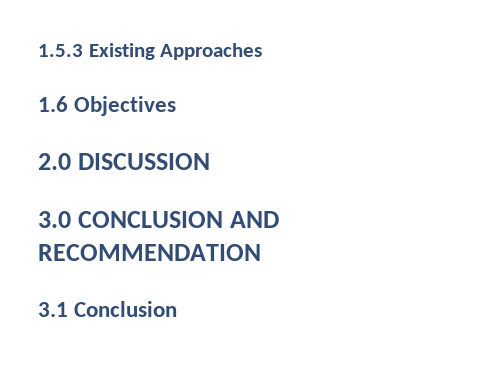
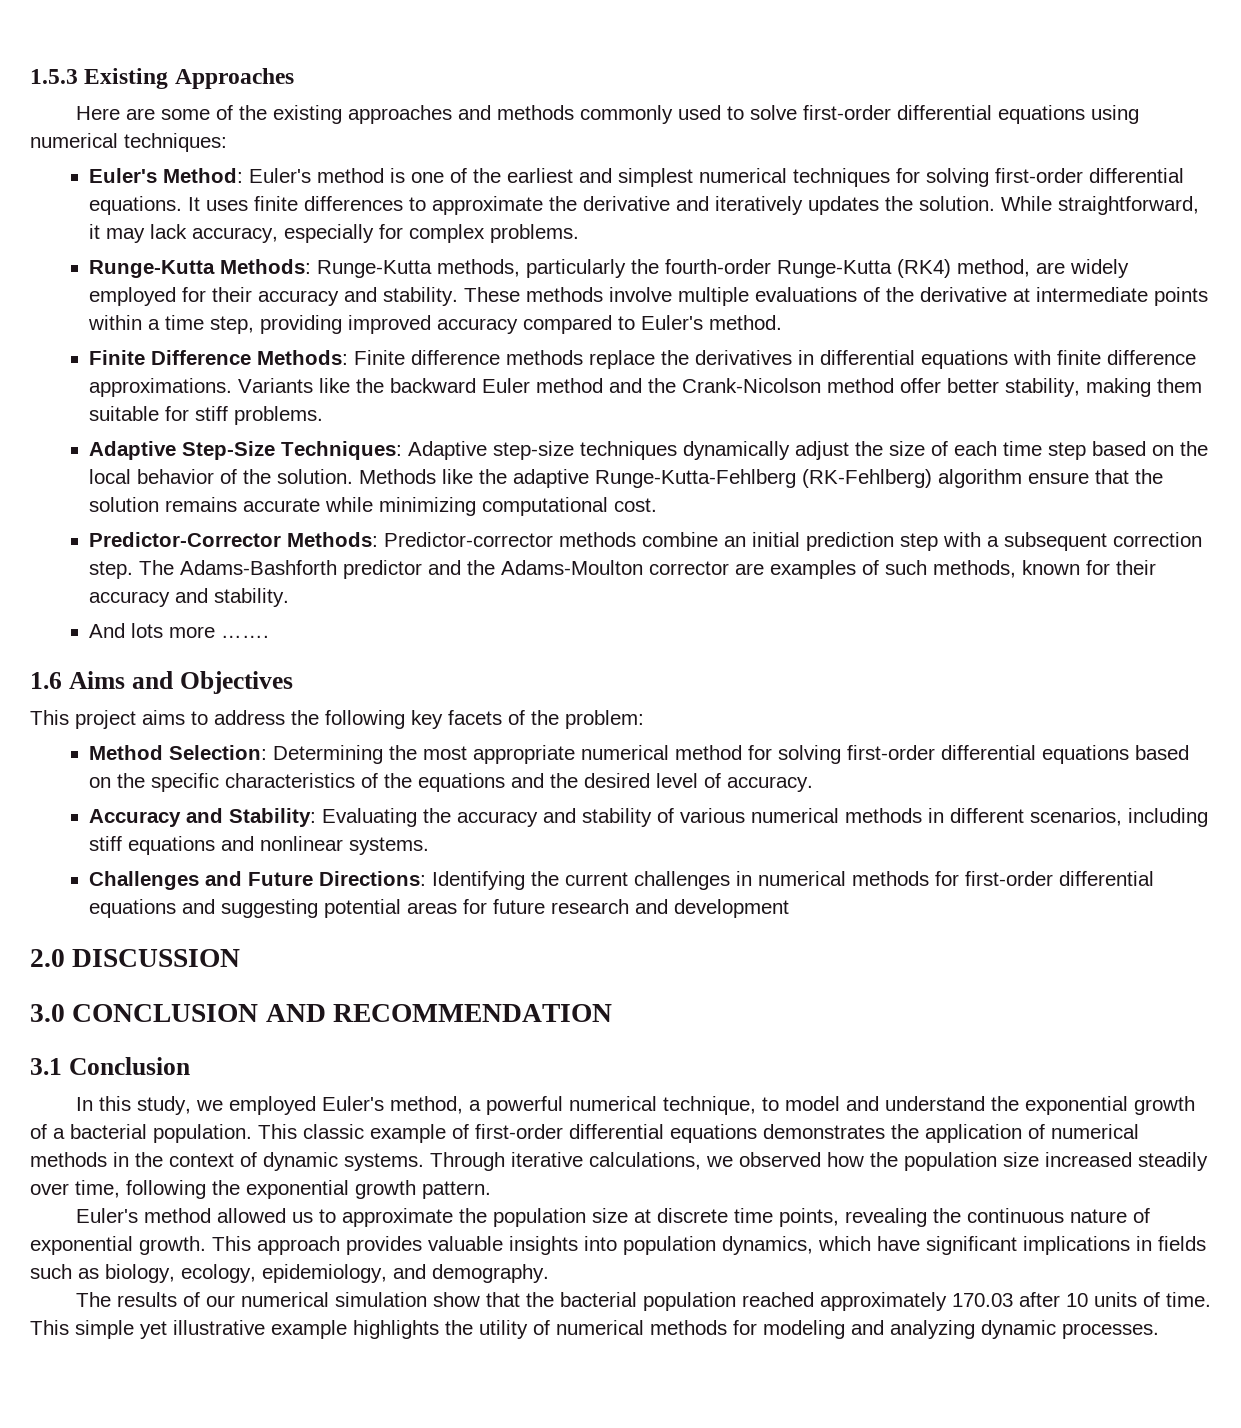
+ Here are some of the existing approaches and methods commonly used to solve first-order differential equations using numerical techniques:
+ Euler's Method: Euler's method is one of the earliest and simplest numerical techniques for solving first-order differential equations. It uses finite differences to approximate the derivative and iteratively updates the solution. While straightforward, it may lack accuracy, especially for complex problems.
+ Runge-Kutta Methods: Runge-Kutta methods, particularly the fourth-order Runge-Kutta (RK4) method, are widely employed for their accuracy and stability. These methods involve multiple evaluations of the derivative at intermediate points within a time step, providing improved accuracy compared to Euler's method.
+ Finite Difference Methods: Finite difference methods replace the derivatives in differential equations with finite difference approximations. Variants like the backward Euler method and the Crank-Nicolson method offer better stability, making them suitable for stiff problems.
+ Adaptive Step-Size Techniques: Adaptive step-size techniques dynamically adjust the size of each time step based on the local behavior of the solution. Methods like the adaptive Runge-Kutta-Fehlberg (RK-Fehlberg) algorithm ensure that the solution remains accurate while minimizing computational cost.
+ Predictor-Corrector Methods: Predictor-corrector methods combine an initial prediction step with a subsequent correction step. The Adams-Bashforth predictor and the Adams-Moulton corrector are examples of such methods, known for their accuracy and stability.
+ And lots more …….
- 1.6 Objectives
+ 1.6 Aims and Objectives
+ This project aims to address the following key facets of the problem:
+ Method Selection: Determining the most appropriate numerical method for solving first-order differential equations based on the specific characteristics of the equations and the desired level of accuracy.
+ Accuracy and Stability: Evaluating the accuracy and stability of various numerical methods in different scenarios, including stiff equations and nonlinear systems.
+ Challenges and Future Directions: Identifying the current challenges in numerical methods for first-order differential equations and suggesting potential areas for future research and development
+ In this study, we employed Euler's method, a powerful numerical technique, to model and understand the exponential growth of a bacterial population. This classic example of first-order differential equations demonstrates the application of numerical methods in the context of dynamic systems. Through iterative calculations, we observed how the population size increased steadily over time, following the exponential growth pattern.
+ Euler's method allowed us to approximate the population size at discrete time points, revealing the continuous nature of exponential growth. This approach provides valuable insights into population dynamics, which have significant implications in fields such as biology, ecology, epidemiology, and demography.
+ The results of our numerical simulation show that the bacterial population reached approximately 170.03 after 10 units of time. This simple yet illustrative example highlights the utility of numerical methods for modeling and analyzing dynamic processes.

